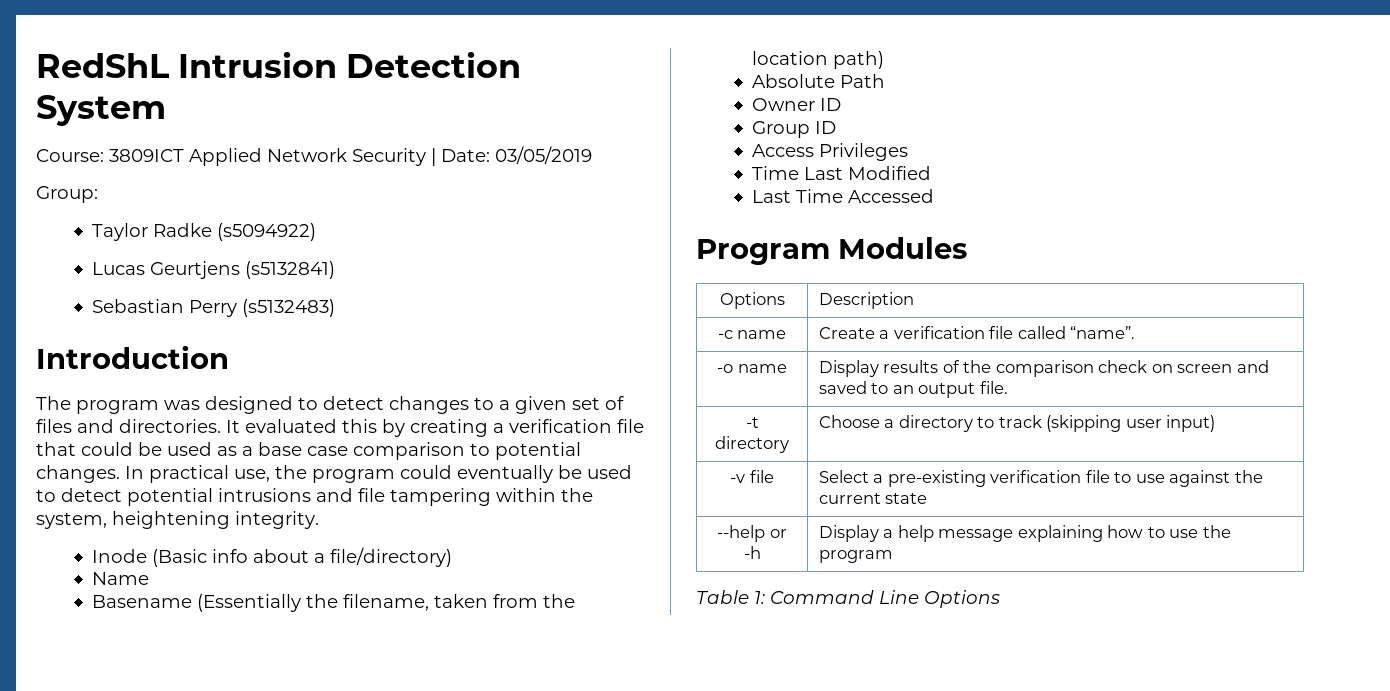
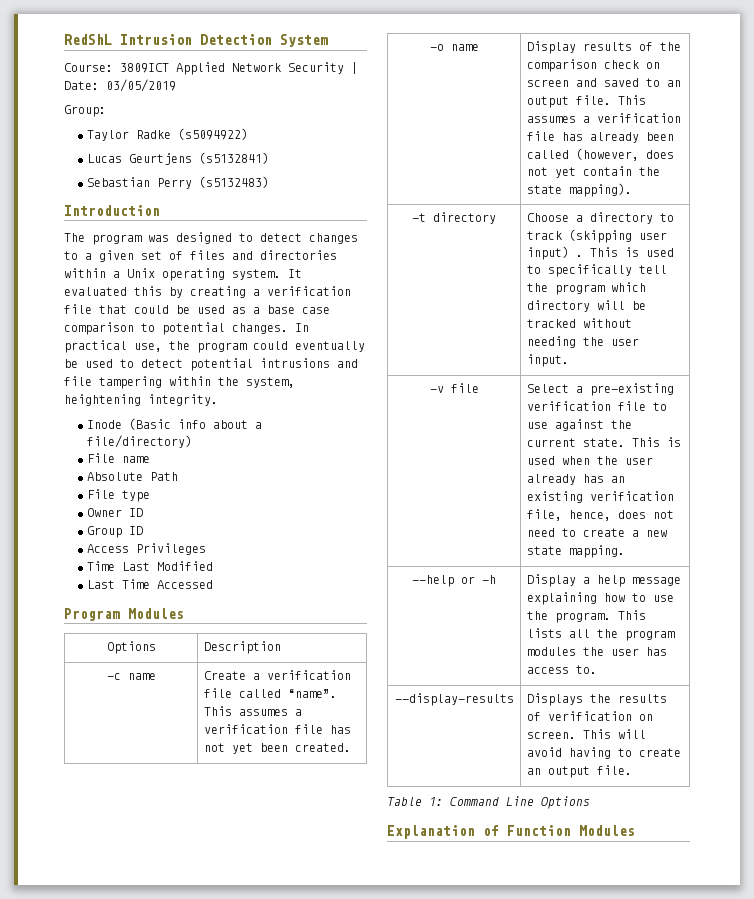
- The program was designed to detect changes to a given set of files and directories.
+ The program was designed to detect changes to a given set of files and directories within a Unix operating system.
- Name
- Basename (Essentially the filename, taken from the location path)
+ File name
+ File type
- -c name | Create a verification file called “name”.
+ -c name | Create a verification file called “name”. This assumes a verification file has not yet been created.
- -o name | Display results of the comparison check on screen and saved to an output file.
+ -o name | Display results of the comparison check on screen and saved to an output file. This assumes a verification file has already been called (however, does not yet contain the state mapping).
- -t directory | Choose a directory to track (skipping user input)
+ -t directory | Choose a directory to track (skipping user input) . This is used to specifically tell the program which directory will be tracked without needing the user input.
- -v file | Select a pre-existing verification file to use against the current state
+ -v file | Select a pre-existing verification file to use against the current state. This is used when the user already has an existing verification file, hence, does not need to create a new state mapping.
- --help or -h | Display a help message explaining how to use the program
+ --help or -h | Display a help message explaining how to use the program. This lists all the program modules the user has access to.
+ --display-results | Displays the results of verification on screen. This will avoid having to create an output file.
+ Explanation of Function Modules

